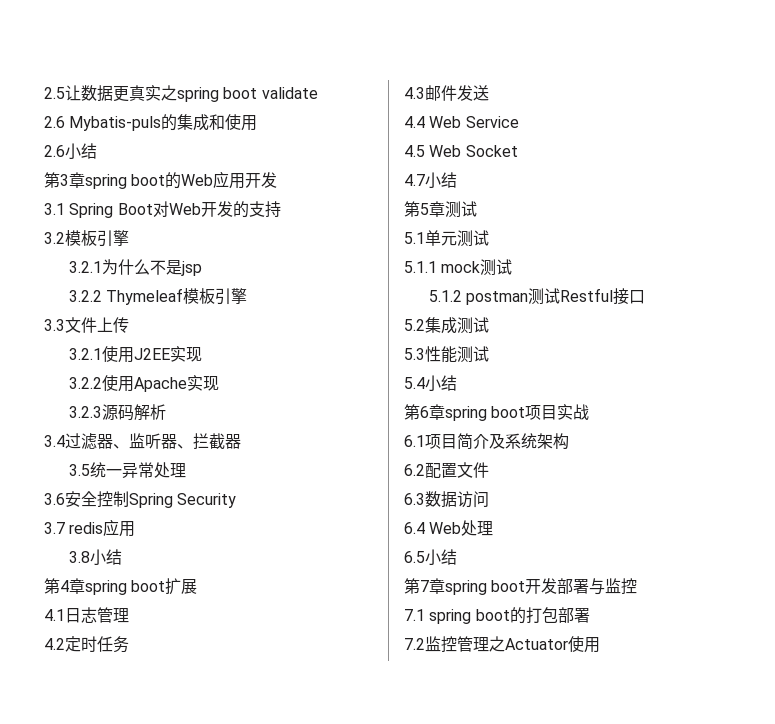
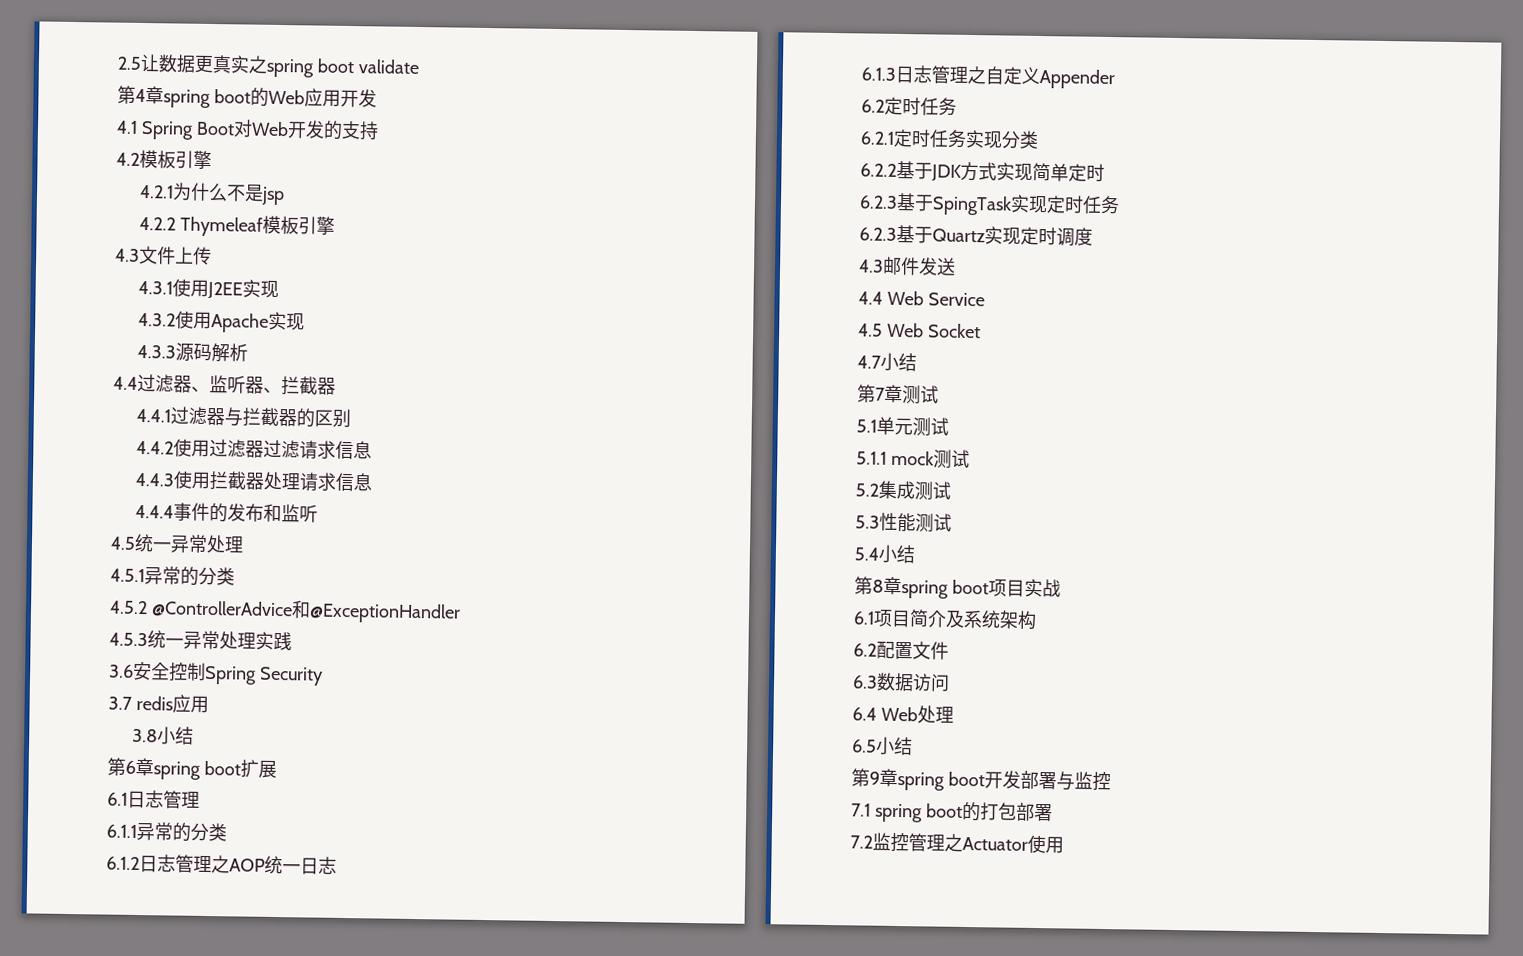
- 2.6 Mybatis-puls的集成和使用
- 2.6小结
- 第3章spring boot的Web应用开发
+ 第4章spring boot的Web应用开发
- 3.1 Spring Boot对Web开发的支持
+ 4.1 Spring Boot对Web开发的支持
- 3.2模板引擎
- 3.2.1为什么不是jsp
+ 4.2模板引擎
+ 4.2.1为什么不是jsp
- 3.2.2 Thymeleaf模板引擎
+ 4.2.2 Thymeleaf模板引擎
- 3.3文件上传
+ 4.3文件上传
- 3.2.1使用J2EE实现
+ 4.3.1使用J2EE实现
- 3.2.2使用Apache实现
+ 4.3.2使用Apache实现
- 3.2.3源码解析
+ 4.3.3源码解析
- 3.4过滤器、监听器、拦截器
+ 4.4过滤器、监听器、拦截器
- 3.5统一异常处理
+ 4.4.1过滤器与拦截器的区别
+ 4.4.2使用过滤器过滤请求信息
+ 4.4.3使用拦截器处理请求信息
+ 4.4.4事件的发布和监听
+ 4.5统一异常处理
+ 4.5.1异常的分类
+ 4.5.2 @ControllerAdvice和@ExceptionHandler
+ 4.5.3统一异常处理实践
- 第4章spring boot扩展
+ 第6章spring boot扩展
- 4.1日志管理
+ 6.1日志管理
- 4.2定时任务
+ 6.1.1异常的分类
+ 6.1.2日志管理之AOP统一日志
+ 6.1.3日志管理之自定义Appender
+ 6.2定时任务
+ 6.2.1定时任务实现分类
+ 6.2.2基于JDK方式实现简单定时
+ 6.2.3基于SpingTask实现定时任务
+ 6.2.3基于Quartz实现定时调度
- 第5章测试
+ 第7章测试
- 5.1.2 postman测试Restful接口
- 第6章spring boot项目实战
+ 第8章spring boot项目实战
- 第7章spring boot开发部署与监控
+ 第9章spring boot开发部署与监控

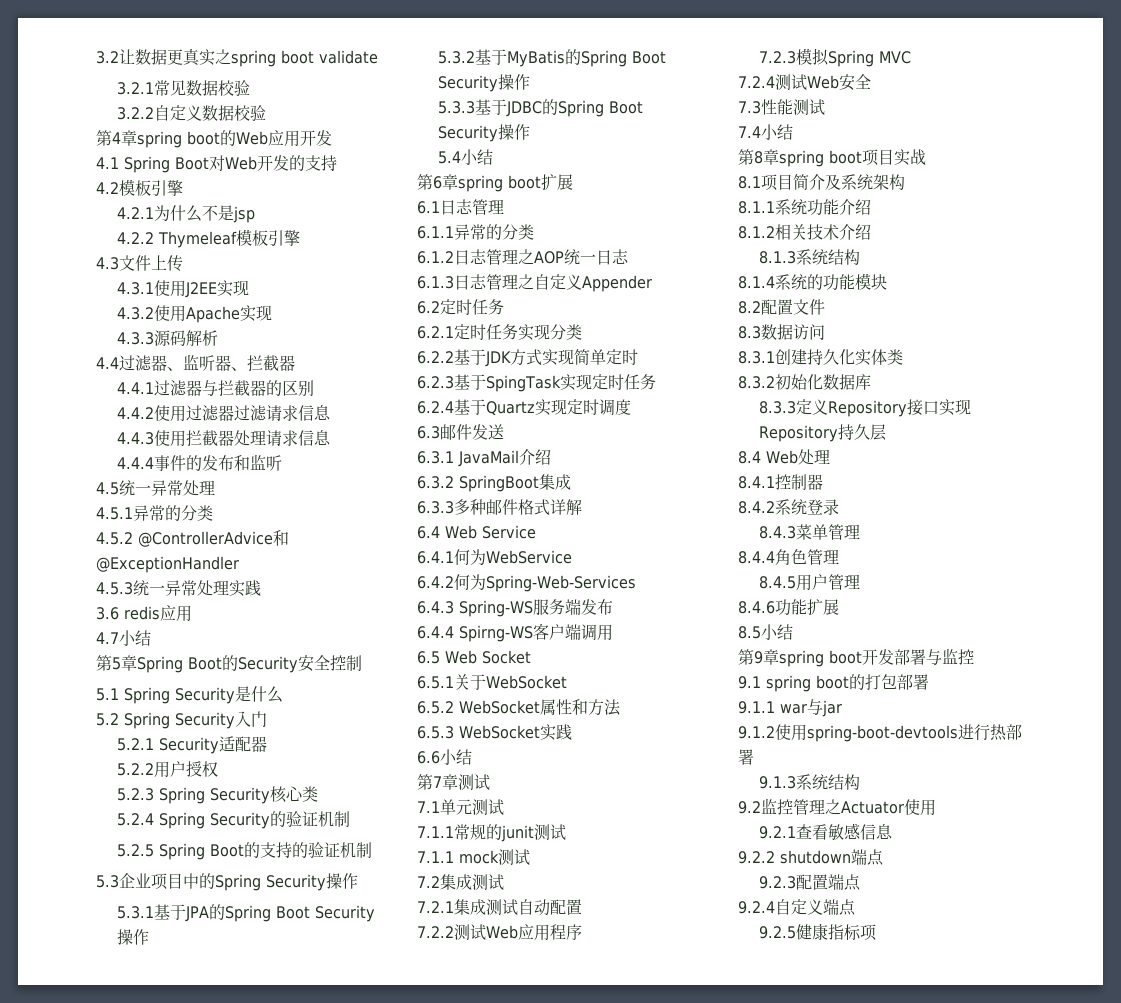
- 2.5让数据更真实之spring boot validate
+ 3.2让数据更真实之spring boot validate
+ 3.2.1常见数据校验
+ 3.2.2自定义数据校验
- 3.6安全控制Spring Security
- 3.7 redis应用
- 3.8小结
+ 3.6 redis应用
+ 4.7小结
+ 第5章Spring Boot的Security安全控制
+ 5.1 Spring Security是什么
+ 5.2 Spring Security入门
+ 5.2.1 Security适配器
+ 5.2.2用户授权
+ 5.2.3 Spring Security核心类
+ 5.2.4 Spring Security的验证机制
+ 5.2.5 Spring Boot的支持的验证机制
+ 5.3企业项目中的Spring Security操作
+ 5.3.1基于JPA的Spring Boot Security操作
+ 5.3.2基于MyBatis的Spring Boot Security操作
+ 5.3.3基于JDBC的Spring Boot Security操作
+ 5.4小结
- 6.2.3基于Quartz实现定时调度
+ 6.2.4基于Quartz实现定时调度
- 4.3邮件发送
+ 6.3邮件发送
- 4.4 Web Service
- 4.5 Web Socket
- 4.7小结
+ 6.3.1 JavaMail介绍
+ 6.3.2 SpringBoot集成
+ 6.3.3多种邮件格式详解
+ 6.4 Web Service
+ 6.4.1何为WebService
+ 6.4.2何为Spring-Web-Services
+ 6.4.3 Spring-WS服务端发布
+ 6.4.4 Spirng-WS客户端调用
+ 6.5 Web Socket
+ 6.5.1关于WebSocket
+ 6.5.2 WebSocket属性和方法
+ 6.5.3 WebSocket实践
+ 6.6小结
- 5.1单元测试
+ 7.1单元测试
- 5.1.1 mock测试
+ 7.1.1常规的junit测试
+ 7.1.1 mock测试
- 5.2集成测试
+ 7.2集成测试
- 5.3性能测试
+ 7.2.1集成测试自动配置
+ 7.2.2测试Web应用程序
+ 7.2.3模拟Spring MVC
+ 7.2.4测试Web安全
+ 7.3性能测试
- 5.4小结
+ 7.4小结
- 6.1项目简介及系统架构
+ 8.1项目简介及系统架构
- 6.2配置文件
+ 8.1.1系统功能介绍
+ 8.1.2相关技术介绍
+ 8.1.3系统结构
+ 8.1.4系统的功能模块
+ 8.2配置文件
- 6.3数据访问
+ 8.3数据访问
- 6.4 Web处理
- 6.5小结
+ 8.3.1创建持久化实体类
+ 8.3.2初始化数据库
+ 8.3.3定义Repository接口实现Repository持久层
+ 8.4 Web处理
+ 8.4.1控制器
+ 8.4.2系统登录
+ 8.4.3菜单管理
+ 8.4.4角色管理
+ 8.4.5用户管理
+ 8.4.6功能扩展
+ 8.5小结
- 7.1 spring boot的打包部署
+ 9.1 spring boot的打包部署
- 7.2监控管理之Actuator使用
+ 9.1.1 war与jar
+ 9.1.2使用spring-boot-devtools进行热部署
+ 9.1.3系统结构
+ 9.2监控管理之Actuator使用
+ 9.2.1查看敏感信息
+ 9.2.2 shutdown端点
+ 9.2.3配置端点
+ 9.2.4自定义端点
+ 9.2.5健康指标项

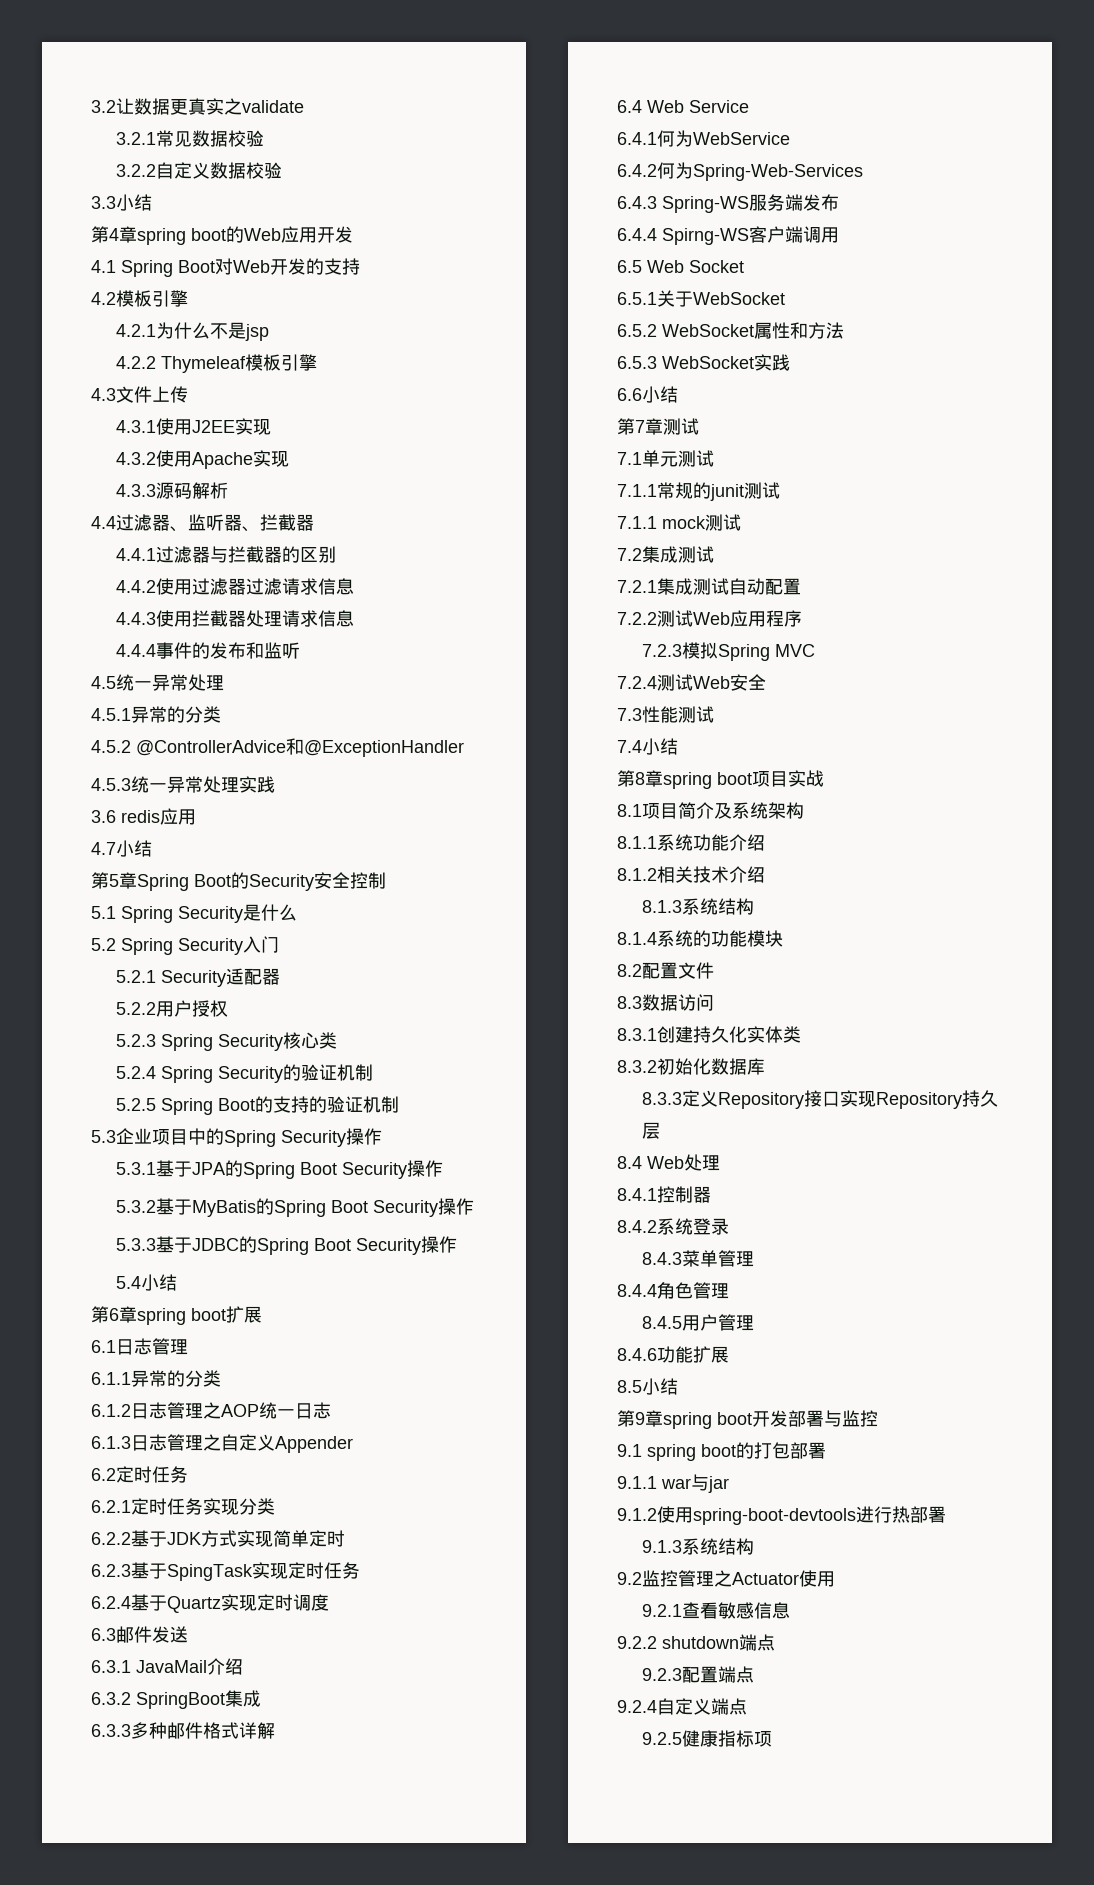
- 3.2让数据更真实之spring boot validate
+ 3.2让数据更真实之validate
+ 3.3小结

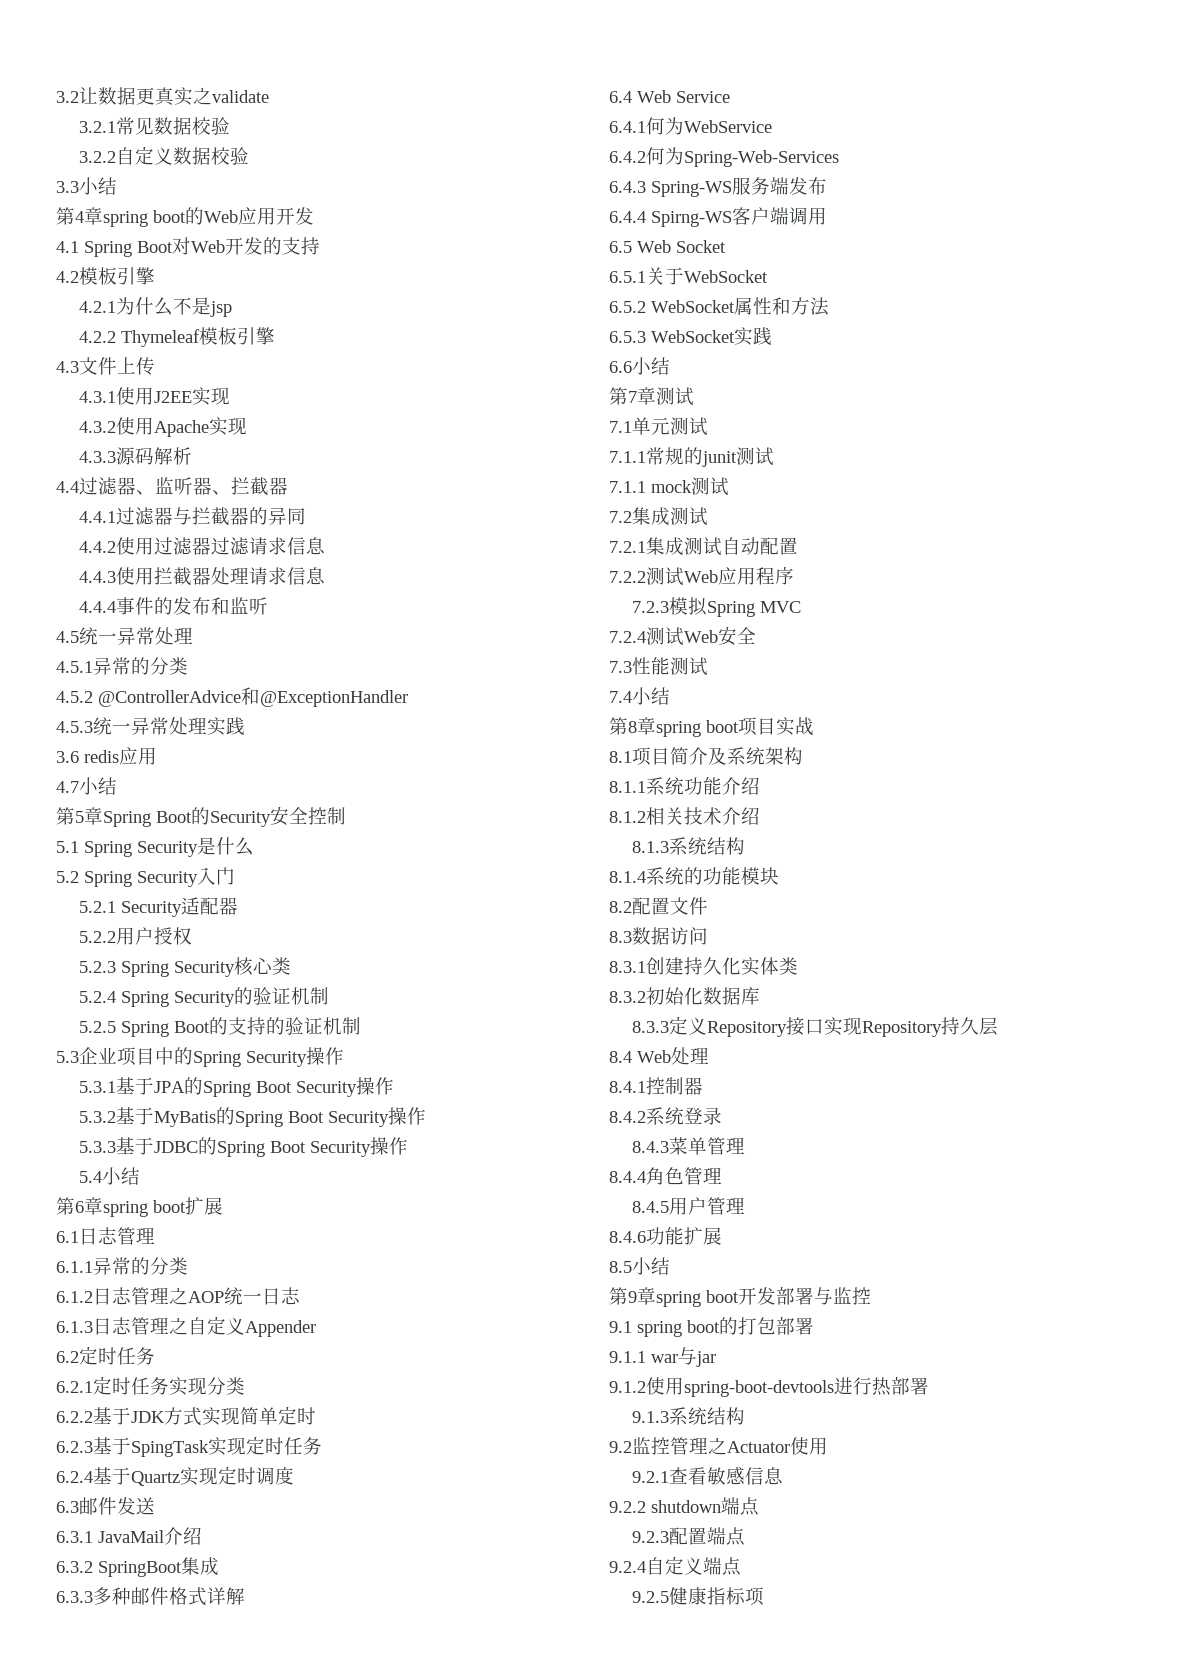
- 4.4.1过滤器与拦截器的区别
+ 4.4.1过滤器与拦截器的异同

